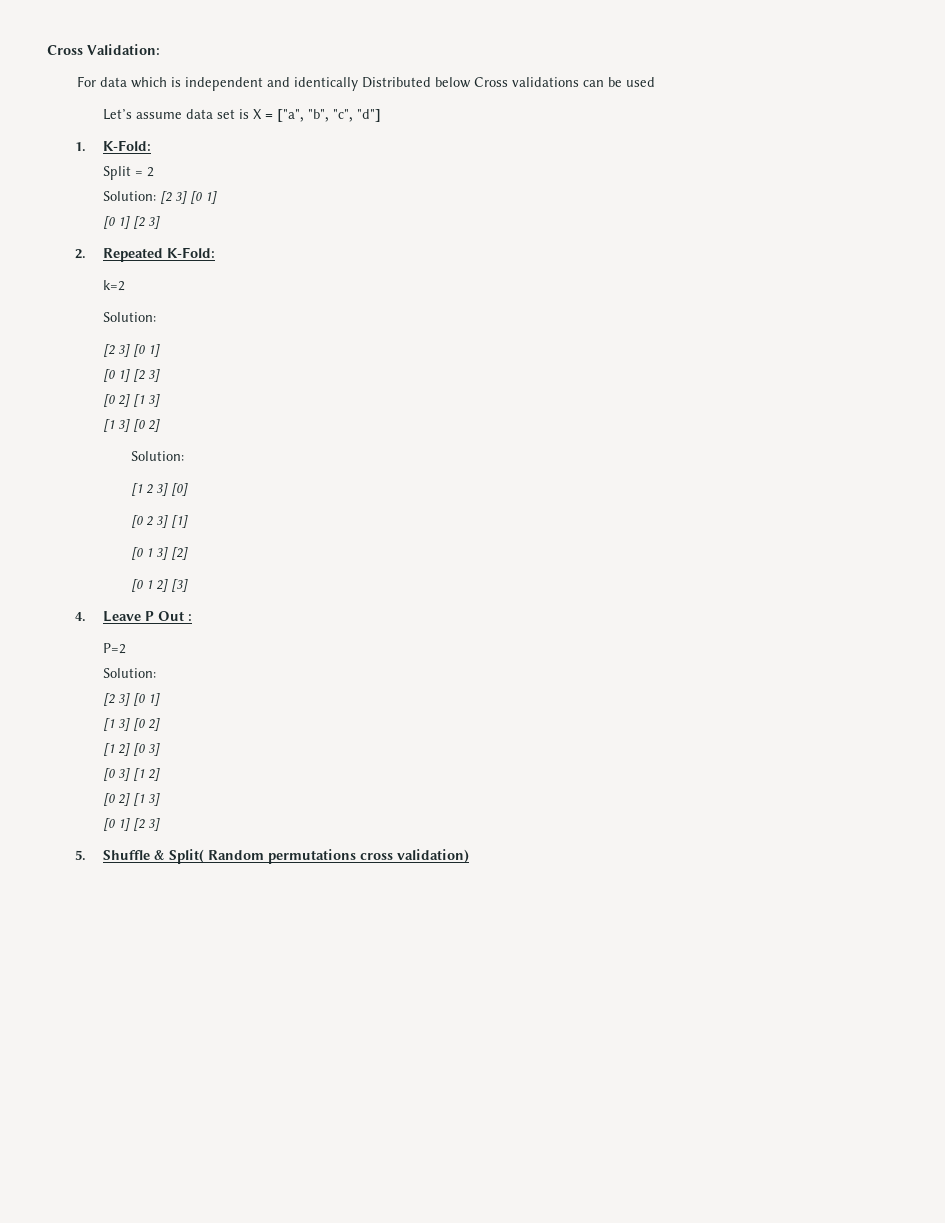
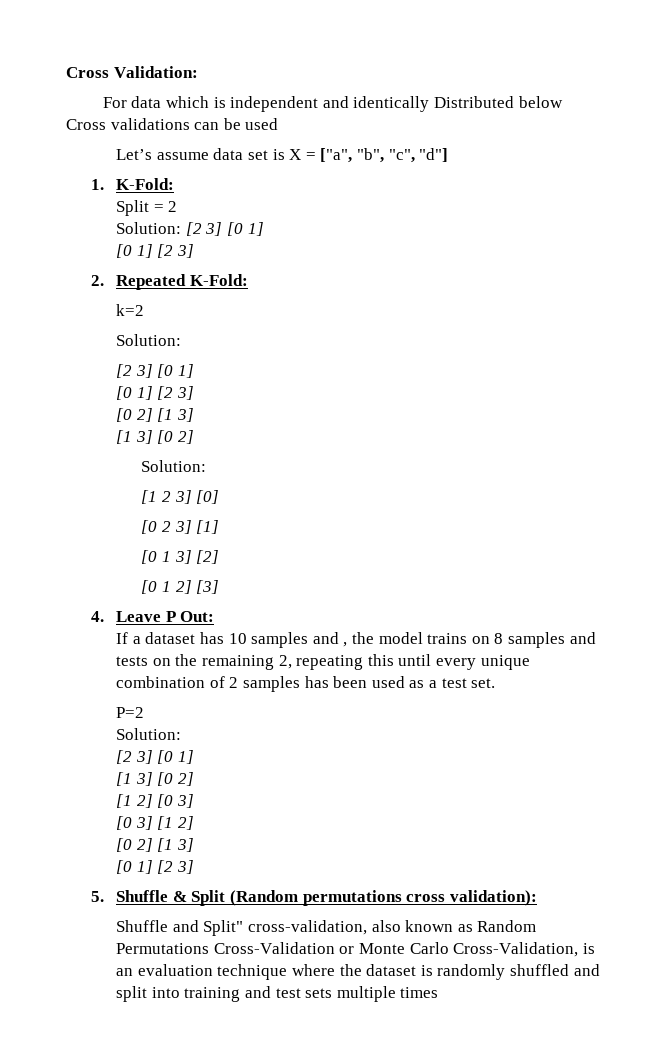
- 4. Leave P Out :
+ 4. Leave P Out:
+ If a dataset has 10 samples and , the model trains on 8 samples and tests on the remaining 2, repeating this until every unique combination of 2 samples has been used as a test set.
- 5. Shuffle & Split( Random permutations cross validation)
+ 5. Shuffle & Split (Random permutations cross validation):
+ Shuffle and Split" cross-validation, also known as Random Permutations Cross-Validation or Monte Carlo Cross-Validation, is an evaluation technique where the dataset is randomly shuffled and split into training and test sets multiple times

